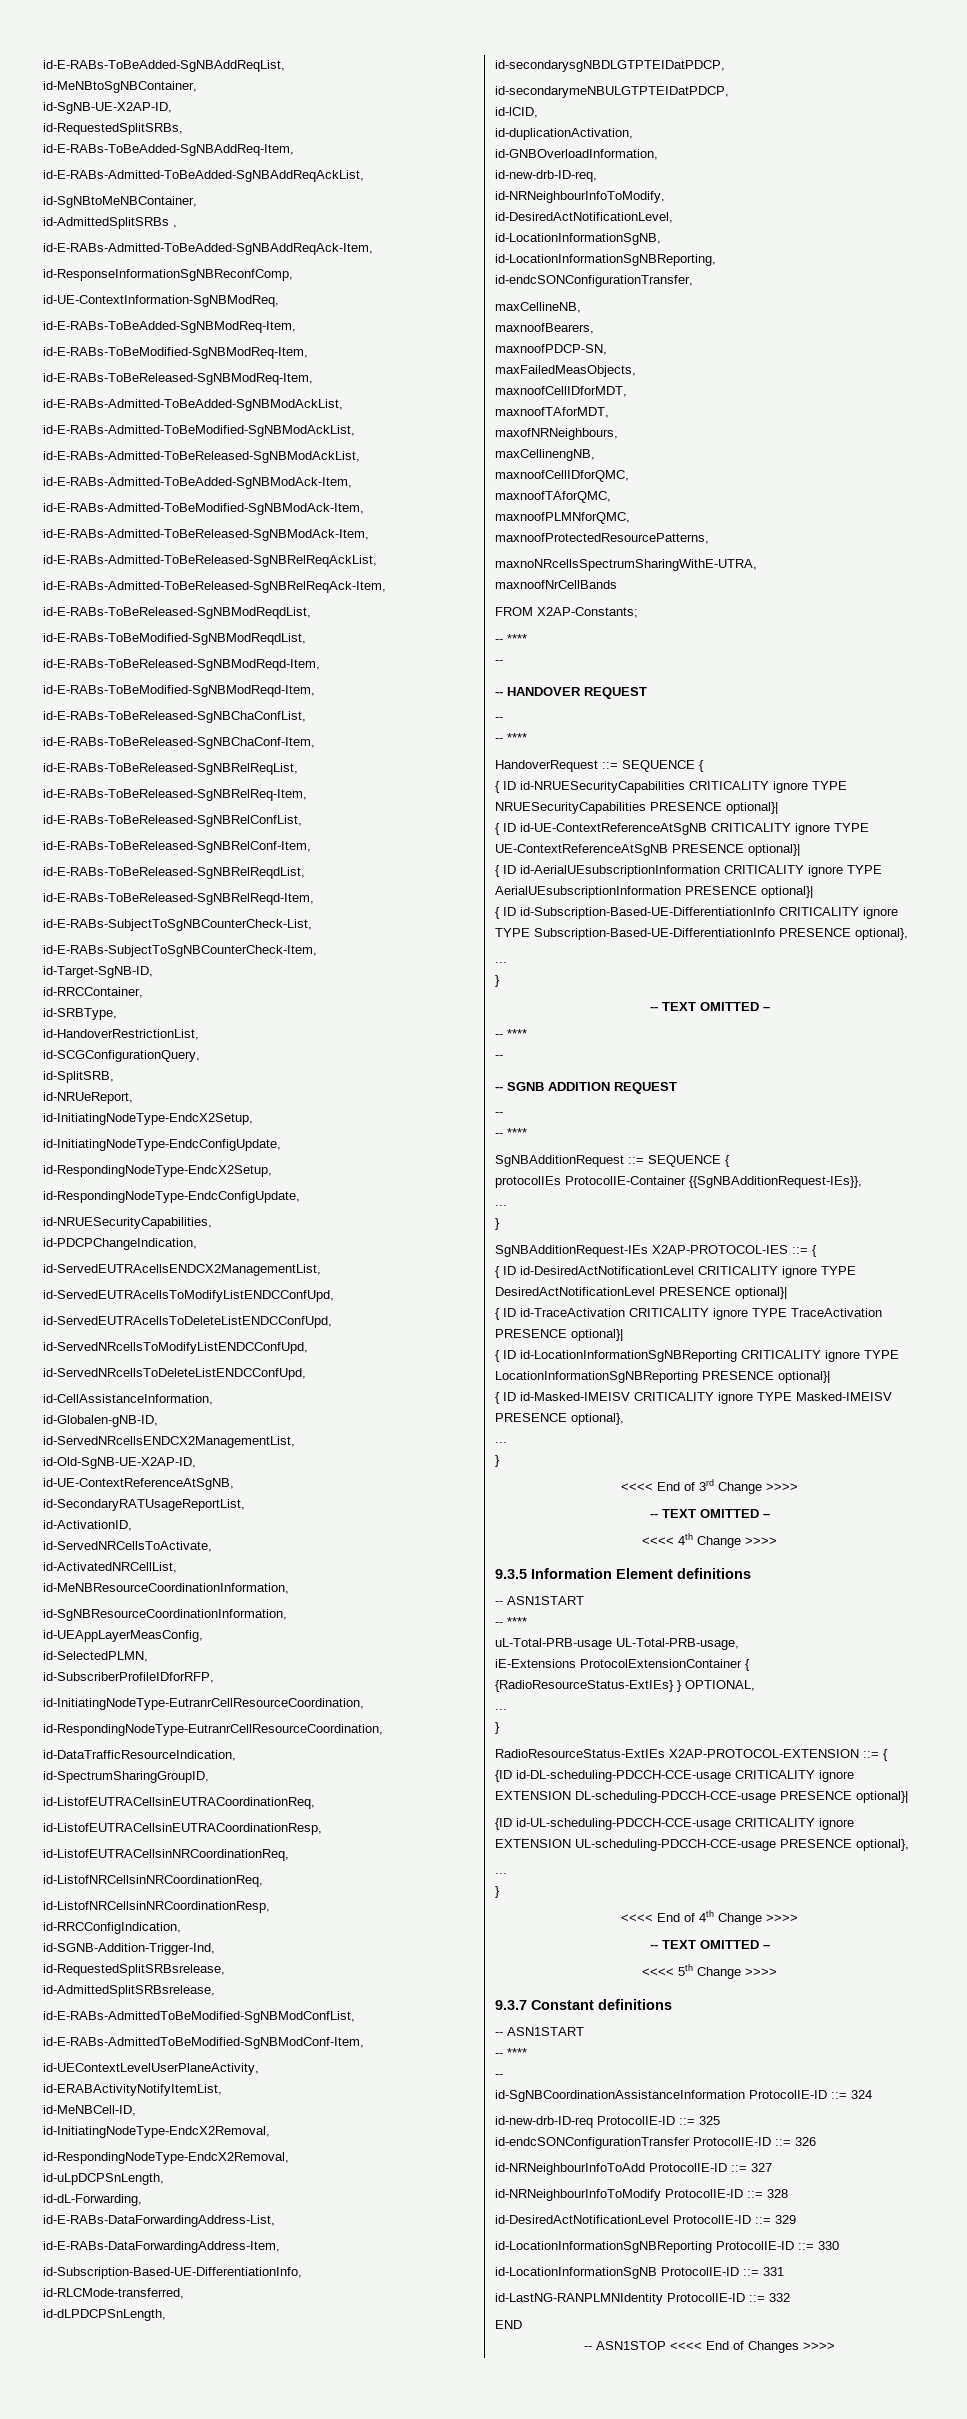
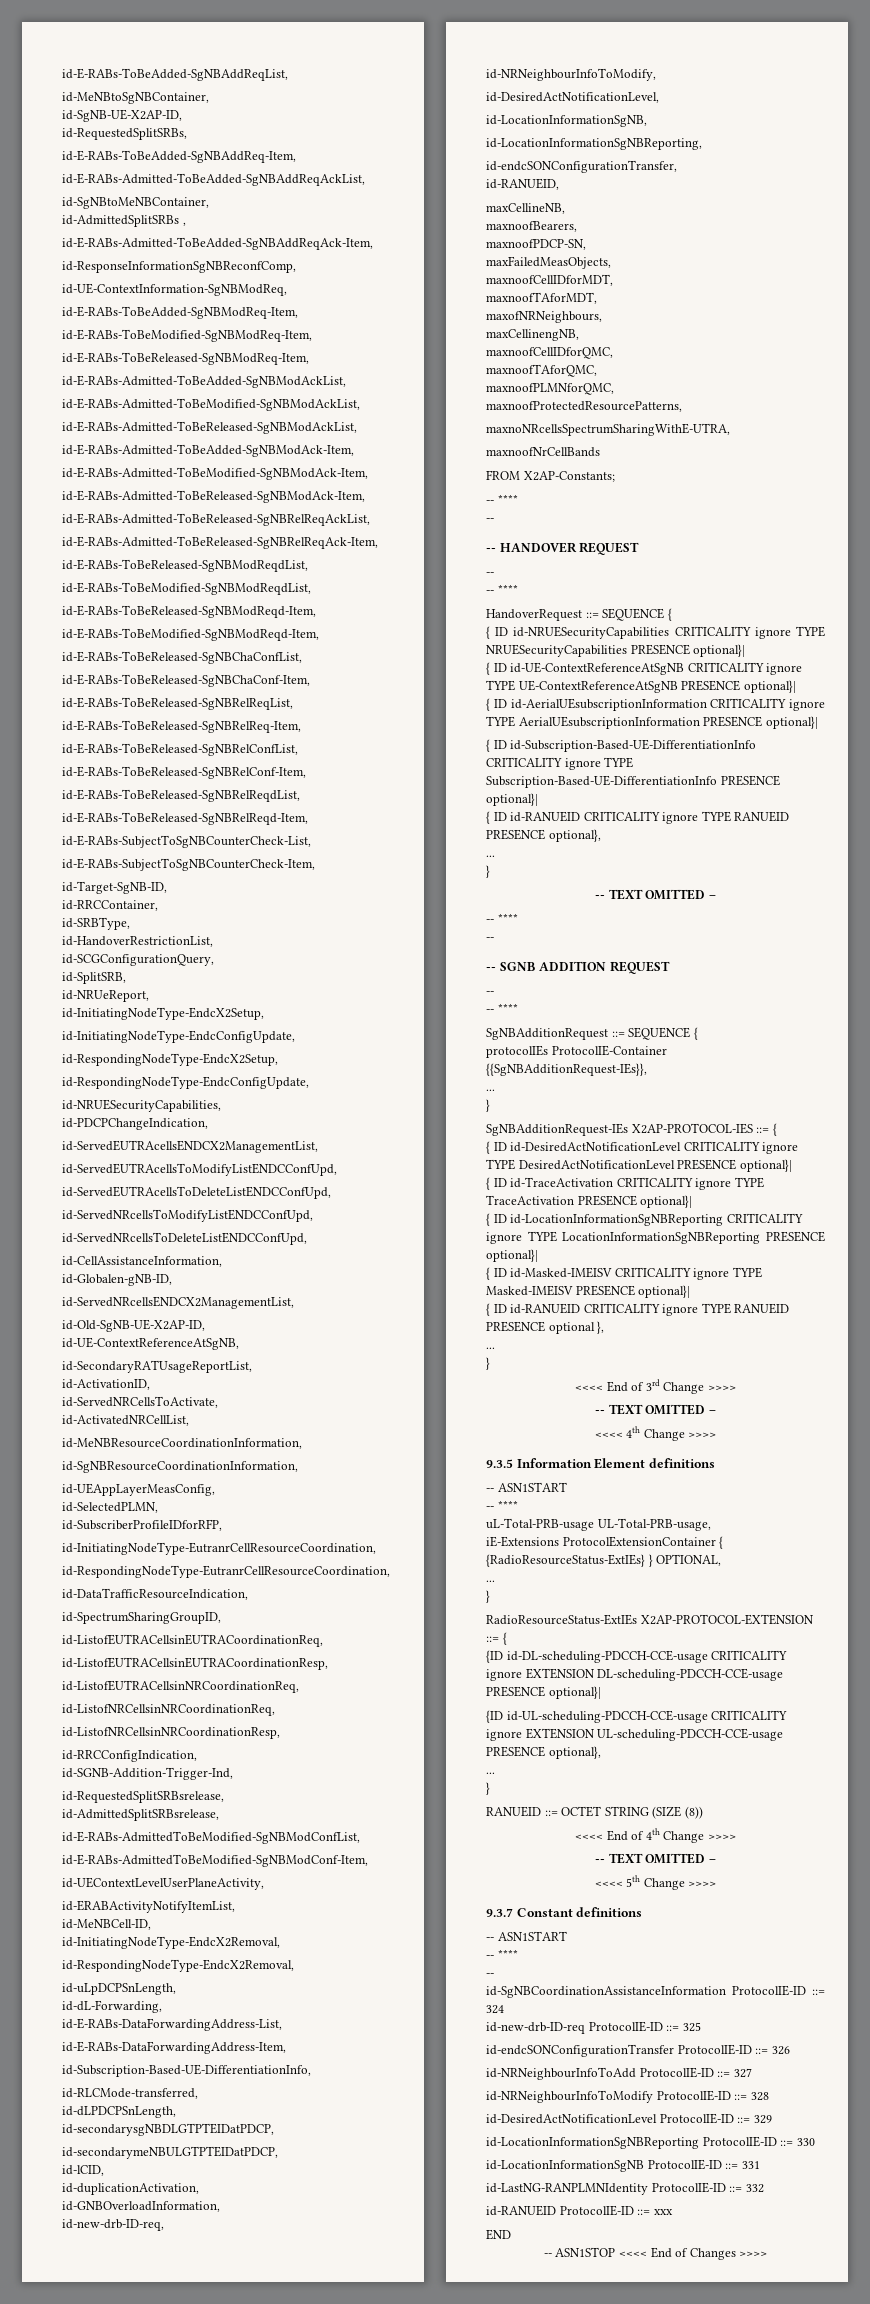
+ id-RANUEID,
- { ID id-Subscription-Based-UE-DifferentiationInfo CRITICALITY ignore TYPE Subscription-Based-UE-DifferentiationInfo PRESENCE optional},
+ { ID id-Subscription-Based-UE-DifferentiationInfo CRITICALITY ignore TYPE Subscription-Based-UE-DifferentiationInfo PRESENCE optional}|
+ { ID id-RANUEID CRITICALITY ignore TYPE RANUEID PRESENCE optional},
- { ID id-Masked-IMEISV CRITICALITY ignore TYPE Masked-IMEISV PRESENCE optional},
+ { ID id-Masked-IMEISV CRITICALITY ignore TYPE Masked-IMEISV PRESENCE optional}|
+ { ID id-RANUEID CRITICALITY ignore TYPE RANUEID PRESENCE optional },
+ RANUEID ::= OCTET STRING (SIZE (8))
+ id-RANUEID ProtocolIE-ID ::= xxx

